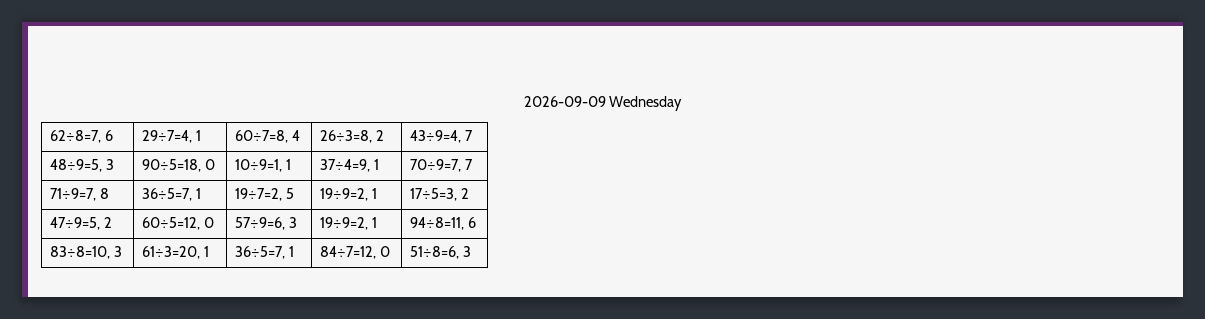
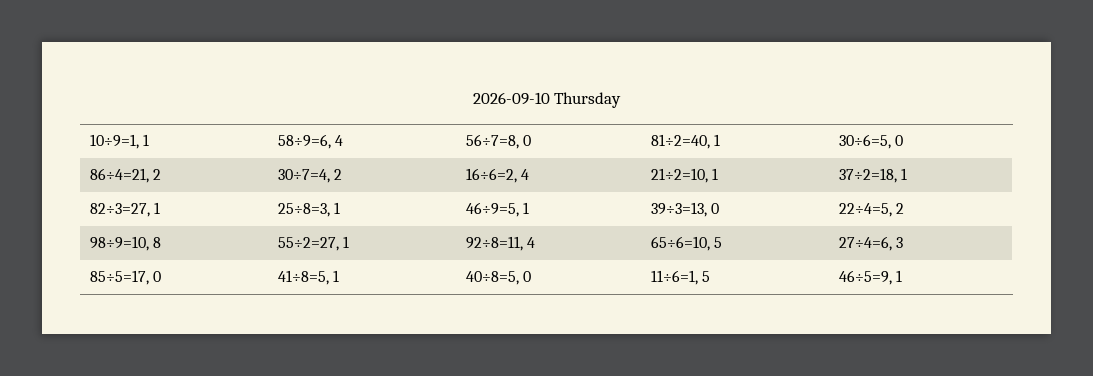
- 2026-09-09 Wednesday
- 62÷8=7, 6 | 29÷7=4, 1 | 60÷7=8, 4 | 26÷3=8, 2 | 43÷9=4, 7
- 48÷9=5, 3 | 90÷5=18, 0 | 10÷9=1, 1 | 37÷4=9, 1 | 70÷9=7, 7
- 71÷9=7, 8 | 36÷5=7, 1 | 19÷7=2, 5 | 19÷9=2, 1 | 17÷5=3, 2
- 47÷9=5, 2 | 60÷5=12, 0 | 57÷9=6, 3 | 19÷9=2, 1 | 94÷8=11, 6
- 83÷8=10, 3 | 61÷3=20, 1 | 36÷5=7, 1 | 84÷7=12, 0 | 51÷8=6, 3
+ 2026-09-10 Thursday
+ 10÷9=1, 1 | 58÷9=6, 4 | 56÷7=8, 0 | 81÷2=40, 1 | 30÷6=5, 0
+ 86÷4=21, 2 | 30÷7=4, 2 | 16÷6=2, 4 | 21÷2=10, 1 | 37÷2=18, 1
+ 82÷3=27, 1 | 25÷8=3, 1 | 46÷9=5, 1 | 39÷3=13, 0 | 22÷4=5, 2
+ 98÷9=10, 8 | 55÷2=27, 1 | 92÷8=11, 4 | 65÷6=10, 5 | 27÷4=6, 3
+ 85÷5=17, 0 | 41÷8=5, 1 | 40÷8=5, 0 | 11÷6=1, 5 | 46÷5=9, 1

